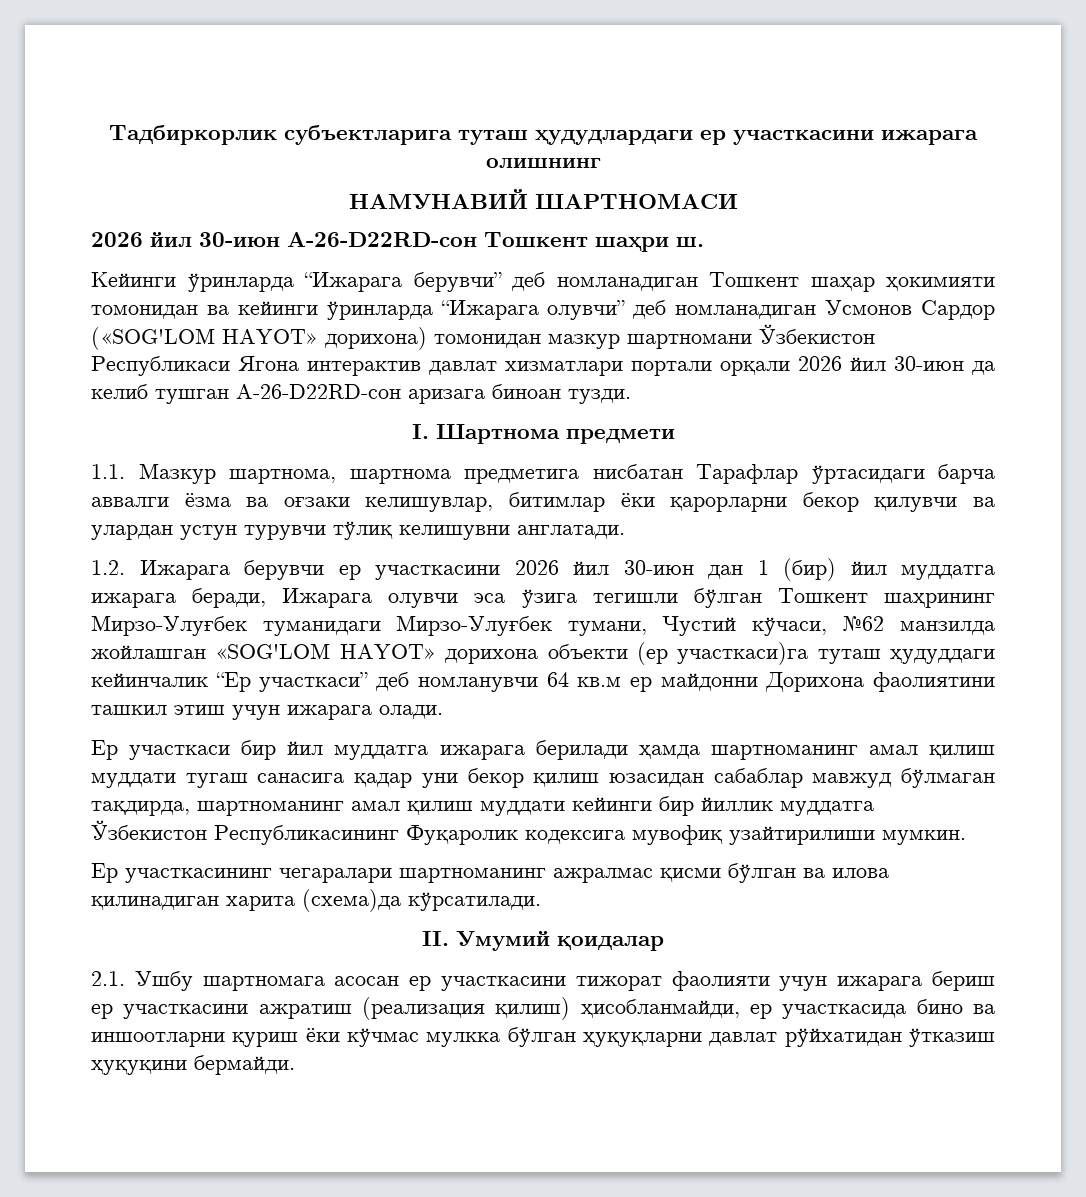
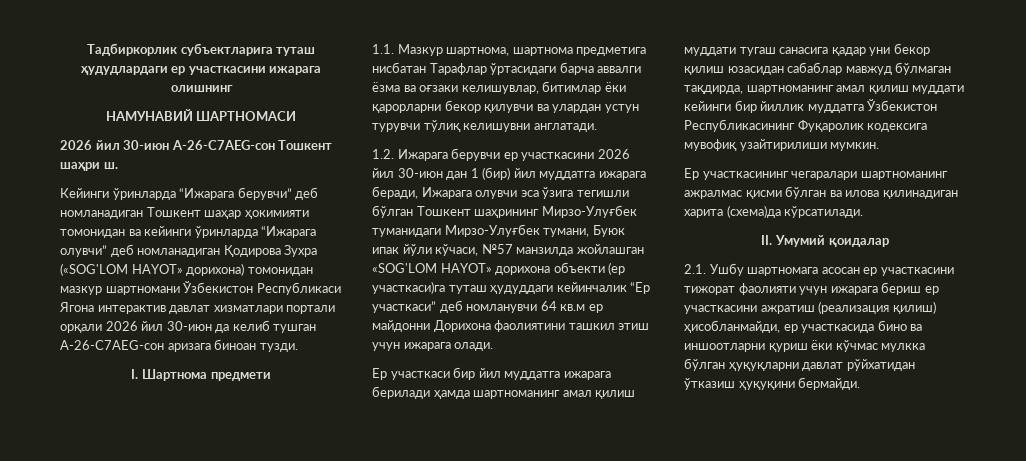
- 2026 йил 30-июн А-26-D22RD-сон Тошкент шаҳри ш.
+ 2026 йил 30-июн А-26-C7AEG-сон Тошкент шаҳри ш.
- Кейинги ўринларда “Ижарага берувчи” деб номланадиган Тошкент шаҳар ҳокимияти томонидан ва кейинги ўринларда “Ижарага олувчи” деб номланадиган Усмонов Сардор («SOG'LOM HAYOT» дорихона) томонидан мазкур шартномани Ўзбекистон Республикаси Ягона интерактив давлат хизматлари портали орқали 2026 йил 30-июн да келиб тушган А-26-D22RD-сон аризага биноан тузди.
+ Кейинги ўринларда “Ижарага берувчи” деб номланадиган Тошкент шаҳар ҳокимияти томонидан ва кейинги ўринларда “Ижарага олувчи” деб номланадиган Қодирова Зухра («SOG'LOM HAYOT» дорихона) томонидан мазкур шартномани Ўзбекистон Республикаси Ягона интерактив давлат хизматлари портали орқали 2026 йил 30-июн да келиб тушган А-26-C7AEG-сон аризага биноан тузди.
- 1.2. Ижарага берувчи ер участкасини 2026 йил 30-июн дан 1 (бир) йил муддатга ижарага беради, Ижарага олувчи эса ўзига тегишли бўлган Тошкент шаҳрининг Мирзо-Улуғбек туманидаги Мирзо-Улуғбек тумани, Чустий кўчаси, №62 манзилда жойлашган «SOG'LOM HAYOT» дорихона объекти (ер участкаси)га туташ ҳудуддаги кейинчалик “Ер участкаси” деб номланувчи 64 кв.м ер майдонни Дорихона фаолиятини ташкил этиш учун ижарага олади.
+ 1.2. Ижарага берувчи ер участкасини 2026 йил 30-июн дан 1 (бир) йил муддатга ижарага беради, Ижарага олувчи эса ўзига тегишли бўлган Тошкент шаҳрининг Мирзо-Улуғбек туманидаги Мирзо-Улуғбек тумани, Буюк ипак йўли кўчаси, №57 манзилда жойлашган «SOG'LOM HAYOT» дорихона объекти (ер участкаси)га туташ ҳудуддаги кейинчалик “Ер участкаси” деб номланувчи 64 кв.м ер майдонни Дорихона фаолиятини ташкил этиш учун ижарага олади.

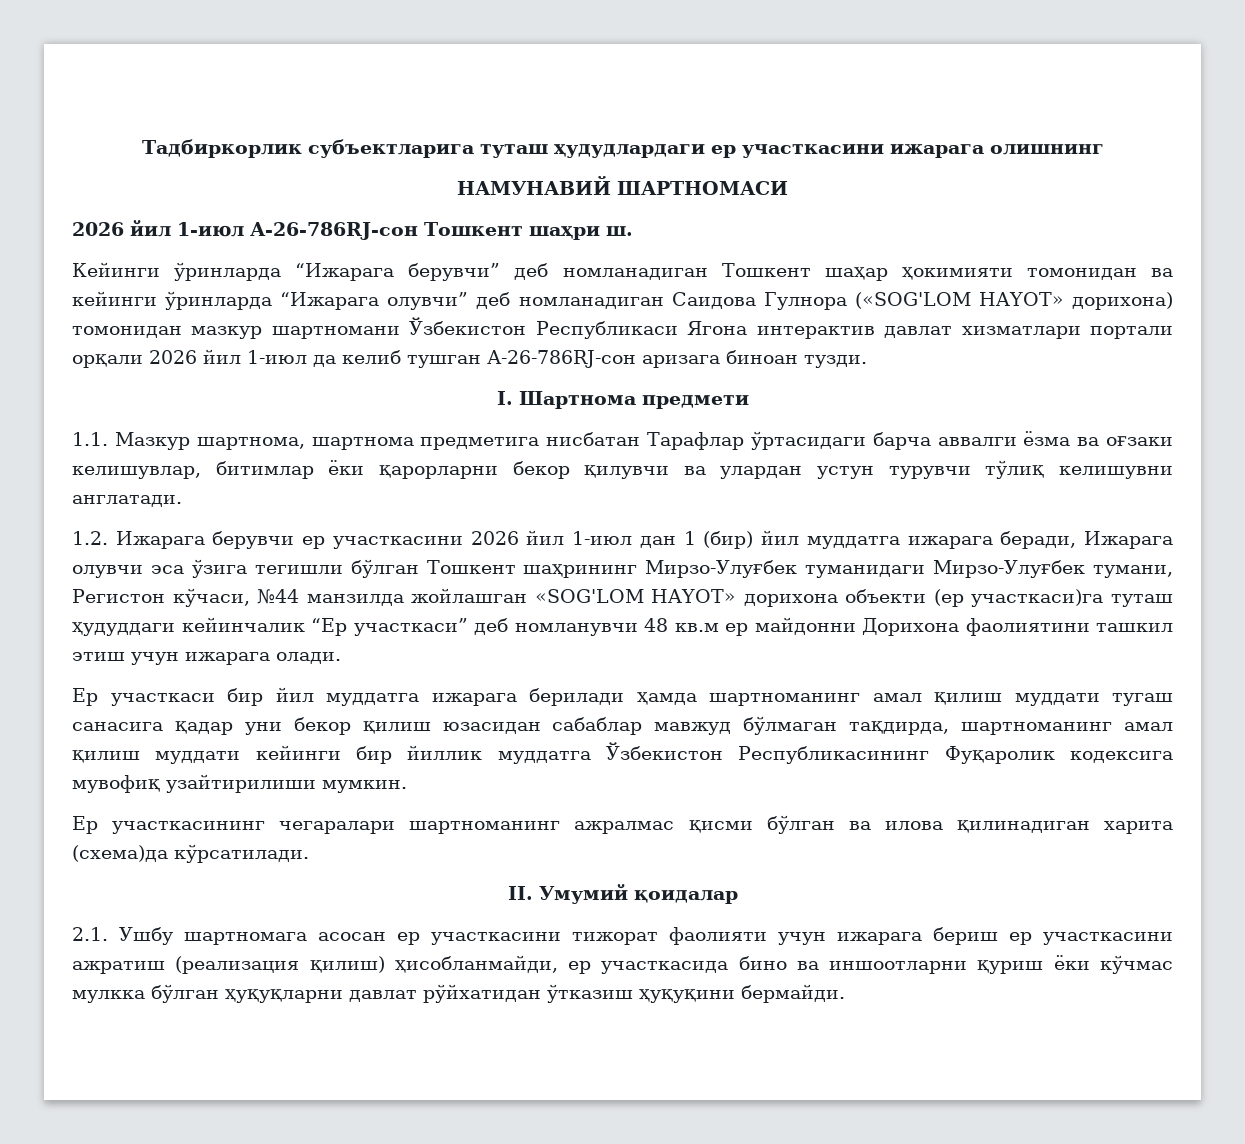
- 2026 йил 30-июн А-26-C7AEG-сон Тошкент шаҳри ш.
+ 2026 йил 1-июл А-26-786RJ-сон Тошкент шаҳри ш.
- Кейинги ўринларда “Ижарага берувчи” деб номланадиган Тошкент шаҳар ҳокимияти томонидан ва кейинги ўринларда “Ижарага олувчи” деб номланадиган Қодирова Зухра («SOG'LOM HAYOT» дорихона) томонидан мазкур шартномани Ўзбекистон Республикаси Ягона интерактив давлат хизматлари портали орқали 2026 йил 30-июн да келиб тушган А-26-C7AEG-сон аризага биноан тузди.
+ Кейинги ўринларда “Ижарага берувчи” деб номланадиган Тошкент шаҳар ҳокимияти томонидан ва кейинги ўринларда “Ижарага олувчи” деб номланадиган Саидова Гулнора («SOG'LOM HAYOT» дорихона) томонидан мазкур шартномани Ўзбекистон Республикаси Ягона интерактив давлат хизматлари портали орқали 2026 йил 1-июл да келиб тушган А-26-786RJ-сон аризага биноан тузди.
- 1.2. Ижарага берувчи ер участкасини 2026 йил 30-июн дан 1 (бир) йил муддатга ижарага беради, Ижарага олувчи эса ўзига тегишли бўлган Тошкент шаҳрининг Мирзо-Улуғбек туманидаги Мирзо-Улуғбек тумани, Буюк ипак йўли кўчаси, №57 манзилда жойлашган «SOG'LOM HAYOT» дорихона объекти (ер участкаси)га туташ ҳудуддаги кейинчалик “Ер участкаси” деб номланувчи 64 кв.м ер майдонни Дорихона фаолиятини ташкил этиш учун ижарага олади.
+ 1.2. Ижарага берувчи ер участкасини 2026 йил 1-июл дан 1 (бир) йил муддатга ижарага беради, Ижарага олувчи эса ўзига тегишли бўлган Тошкент шаҳрининг Мирзо-Улуғбек туманидаги Мирзо-Улуғбек тумани, Регистон кўчаси, №44 манзилда жойлашган «SOG'LOM HAYOT» дорихона объекти (ер участкаси)га туташ ҳудуддаги кейинчалик “Ер участкаси” деб номланувчи 48 кв.м ер майдонни Дорихона фаолиятини ташкил этиш учун ижарага олади.

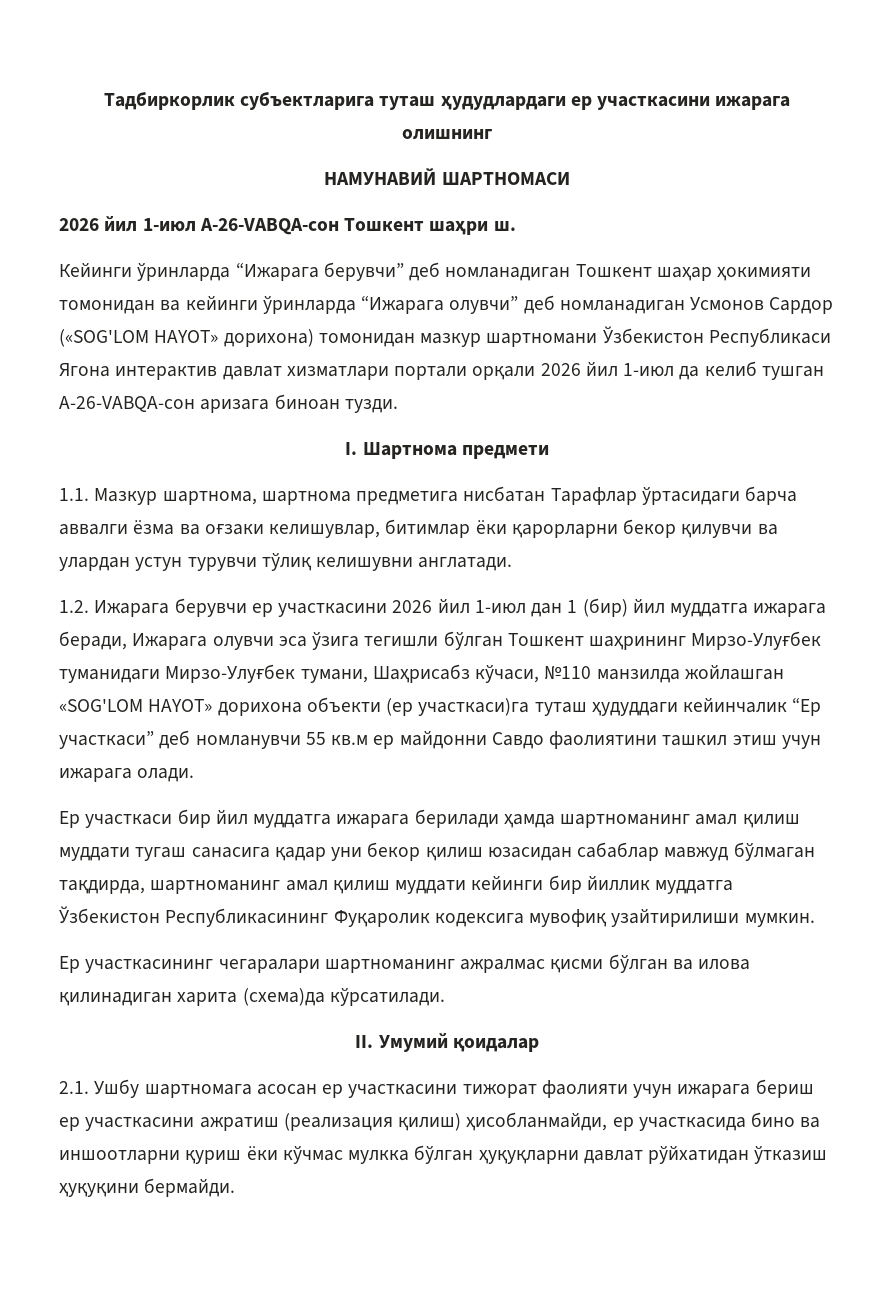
- 2026 йил 1-июл А-26-786RJ-сон Тошкент шаҳри ш.
+ 2026 йил 1-июл А-26-VABQA-сон Тошкент шаҳри ш.
- Кейинги ўринларда “Ижарага берувчи” деб номланадиган Тошкент шаҳар ҳокимияти томонидан ва кейинги ўринларда “Ижарага олувчи” деб номланадиган Саидова Гулнора («SOG'LOM HAYOT» дорихона) томонидан мазкур шартномани Ўзбекистон Республикаси Ягона интерактив давлат хизматлари портали орқали 2026 йил 1-июл да келиб тушган А-26-786RJ-сон аризага биноан тузди.
+ Кейинги ўринларда “Ижарага берувчи” деб номланадиган Тошкент шаҳар ҳокимияти томонидан ва кейинги ўринларда “Ижарага олувчи” деб номланадиган Усмонов Сардор («SOG'LOM HAYOT» дорихона) томонидан мазкур шартномани Ўзбекистон Республикаси Ягона интерактив давлат хизматлари портали орқали 2026 йил 1-июл да келиб тушган А-26-VABQA-сон аризага биноан тузди.
- 1.2. Ижарага берувчи ер участкасини 2026 йил 1-июл дан 1 (бир) йил муддатга ижарага беради, Ижарага олувчи эса ўзига тегишли бўлган Тошкент шаҳрининг Мирзо-Улуғбек туманидаги Мирзо-Улуғбек тумани, Регистон кўчаси, №44 манзилда жойлашган «SOG'LOM HAYOT» дорихона объекти (ер участкаси)га туташ ҳудуддаги кейинчалик “Ер участкаси” деб номланувчи 48 кв.м ер майдонни Дорихона фаолиятини ташкил этиш учун ижарага олади.
+ 1.2. Ижарага берувчи ер участкасини 2026 йил 1-июл дан 1 (бир) йил муддатга ижарага беради, Ижарага олувчи эса ўзига тегишли бўлган Тошкент шаҳрининг Мирзо-Улуғбек туманидаги Мирзо-Улуғбек тумани, Шаҳрисабз кўчаси, №110 манзилда жойлашган «SOG'LOM HAYOT» дорихона объекти (ер участкаси)га туташ ҳудуддаги кейинчалик “Ер участкаси” деб номланувчи 55 кв.м ер майдонни Савдо фаолиятини ташкил этиш учун ижарага олади.

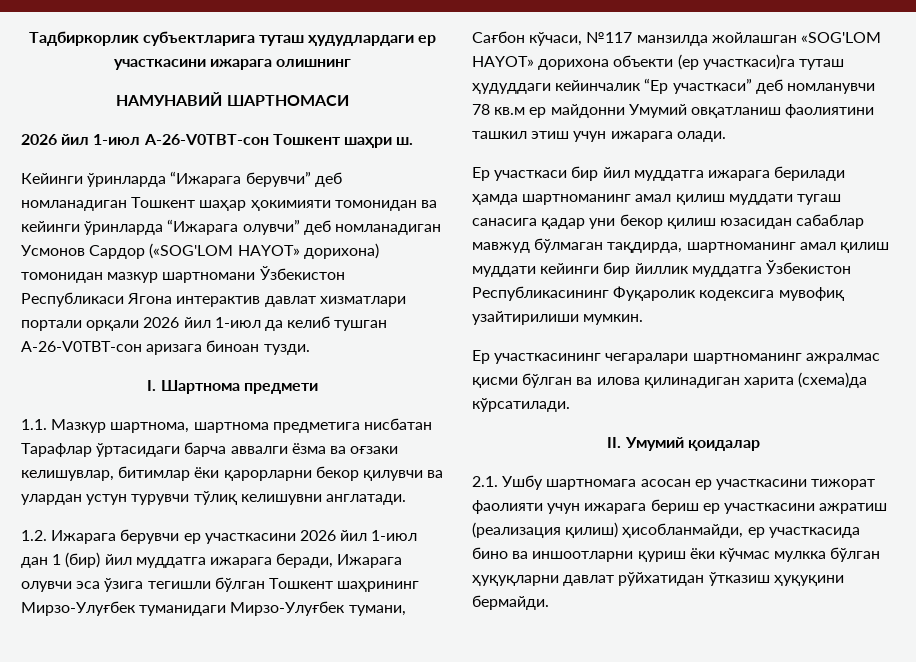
- 2026 йил 1-июл А-26-VABQA-сон Тошкент шаҳри ш.
+ 2026 йил 1-июл А-26-V0TBT-сон Тошкент шаҳри ш.
- Кейинги ўринларда “Ижарага берувчи” деб номланадиган Тошкент шаҳар ҳокимияти томонидан ва кейинги ўринларда “Ижарага олувчи” деб номланадиган Усмонов Сардор («SOG'LOM HAYOT» дорихона) томонидан мазкур шартномани Ўзбекистон Республикаси Ягона интерактив давлат хизматлари портали орқали 2026 йил 1-июл да келиб тушган А-26-VABQA-сон аризага биноан тузди.
+ Кейинги ўринларда “Ижарага берувчи” деб номланадиган Тошкент шаҳар ҳокимияти томонидан ва кейинги ўринларда “Ижарага олувчи” деб номланадиган Усмонов Сардор («SOG'LOM HAYOT» дорихона) томонидан мазкур шартномани Ўзбекистон Республикаси Ягона интерактив давлат хизматлари портали орқали 2026 йил 1-июл да келиб тушган А-26-V0TBT-сон аризага биноан тузди.
- 1.2. Ижарага берувчи ер участкасини 2026 йил 1-июл дан 1 (бир) йил муддатга ижарага беради, Ижарага олувчи эса ўзига тегишли бўлган Тошкент шаҳрининг Мирзо-Улуғбек туманидаги Мирзо-Улуғбек тумани, Шаҳрисабз кўчаси, №110 манзилда жойлашган «SOG'LOM HAYOT» дорихона объекти (ер участкаси)га туташ ҳудуддаги кейинчалик “Ер участкаси” деб номланувчи 55 кв.м ер майдонни Савдо фаолиятини ташкил этиш учун ижарага олади.
+ 1.2. Ижарага берувчи ер участкасини 2026 йил 1-июл дан 1 (бир) йил муддатга ижарага беради, Ижарага олувчи эса ўзига тегишли бўлган Тошкент шаҳрининг Мирзо-Улуғбек туманидаги Мирзо-Улуғбек тумани, Сағбон кўчаси, №117 манзилда жойлашган «SOG'LOM HAYOT» дорихона объекти (ер участкаси)га туташ ҳудуддаги кейинчалик “Ер участкаси” деб номланувчи 78 кв.м ер майдонни Умумий овқатланиш фаолиятини ташкил этиш учун ижарага олади.

